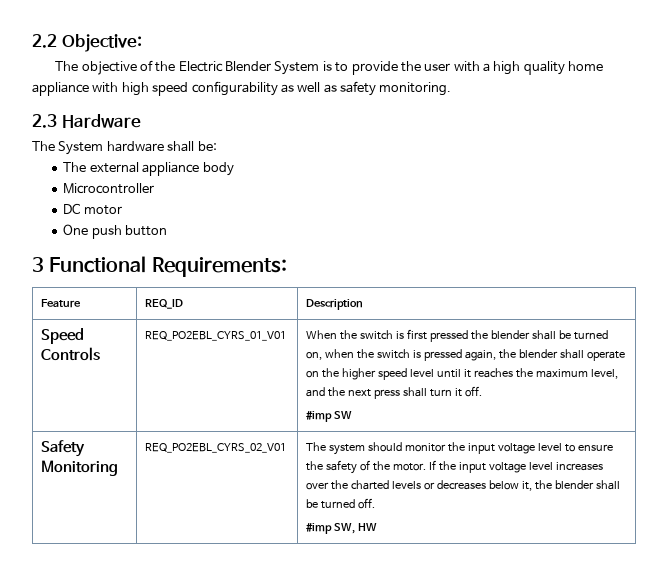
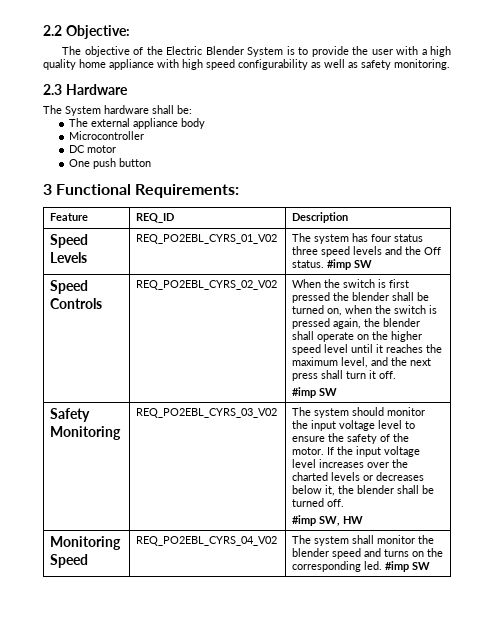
+ Speed Levels | REQ_PO2EBL_CYRS_01_V02 | The system has four status three speed levels and the Off status. #imp SW
- REQ_PO2EBL_CYRS_01_V01
+ REQ_PO2EBL_CYRS_02_V02
- REQ_PO2EBL_CYRS_02_V01
+ REQ_PO2EBL_CYRS_03_V02
+ Monitoring Speed | REQ_PO2EBL_CYRS_04_V02 | The system shall monitor the blender speed and turns on the corresponding led. #imp SW

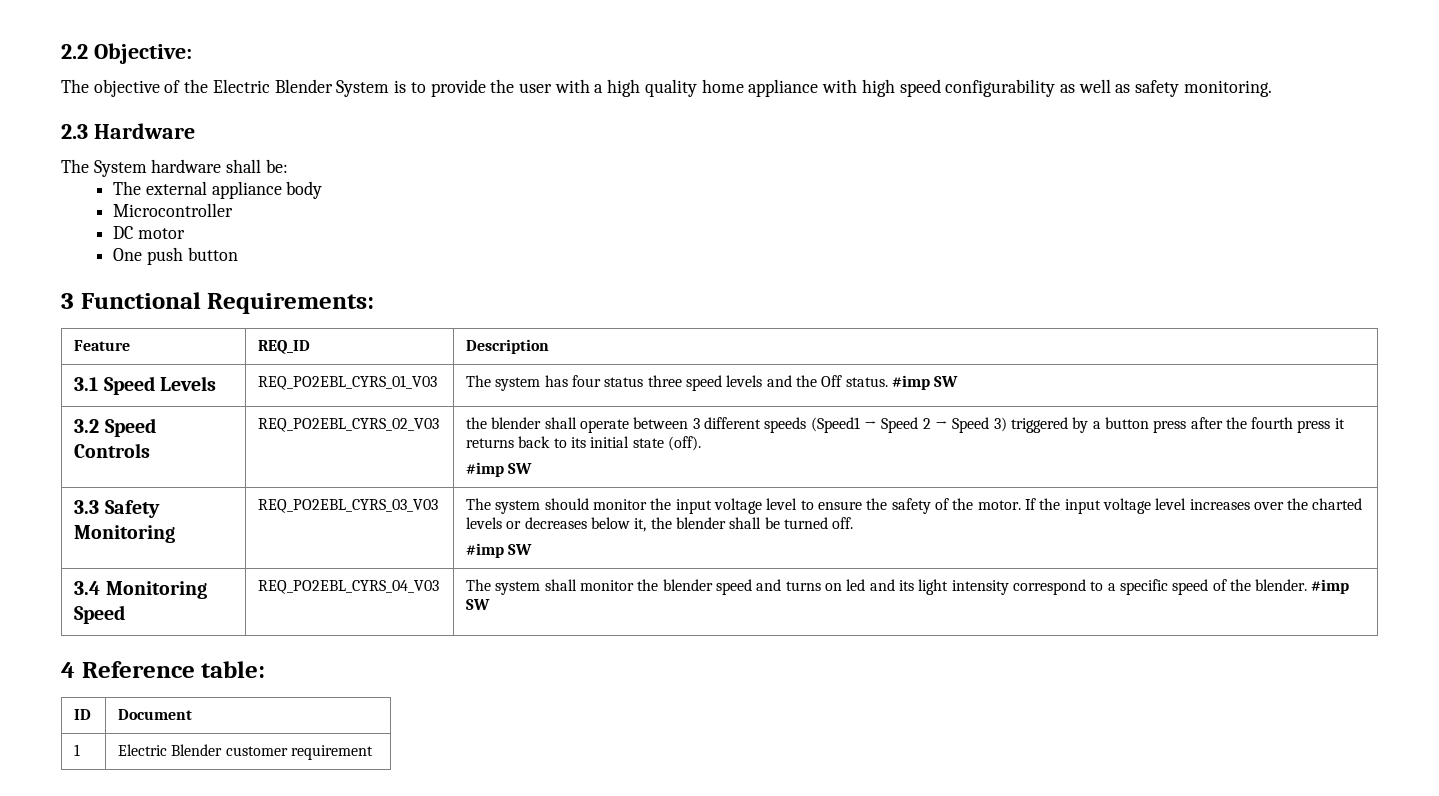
- Speed Levels | REQ_PO2EBL_CYRS_01_V02 | The system has four status three speed levels and the Off status. #imp SW
+ 3.1 Speed Levels | REQ_PO2EBL_CYRS_01_V03 | The system has four status three speed levels and the Off status. #imp SW
- Speed Controls
+ 3.2 Speed Controls
- REQ_PO2EBL_CYRS_02_V02 | When the switch is first pressed the blender shall be turned on, when the switch is pressed again, the blender shall operate on the higher speed level until it reaches the maximum level, and the next press shall turn it off.
+ REQ_PO2EBL_CYRS_02_V03 | the blender shall operate between 3 different speeds (Speed1 → Speed 2 → Speed 3) triggered by a button press after the fourth press it returns back to its initial state (off).
  #imp SW
- Safety Monitoring
+ 3.3 Safety Monitoring
- REQ_PO2EBL_CYRS_03_V02
+ REQ_PO2EBL_CYRS_03_V03
  If the input voltage level increases over the charted levels or decreases below it, the blender shall be turned off.
- #imp SW, HW
- Monitoring Speed | REQ_PO2EBL_CYRS_04_V02 | The system shall monitor the blender speed and turns on the corresponding led. #imp SW
+ #imp SW
+ 3.4 Monitoring Speed | REQ_PO2EBL_CYRS_04_V03 | The system shall monitor the blender speed and turns on led and its light intensity correspond to a specific speed of the blender. #imp SW
+ 4 Reference table:
+ ID | Document
+ 1 | Electric Blender customer requirement

